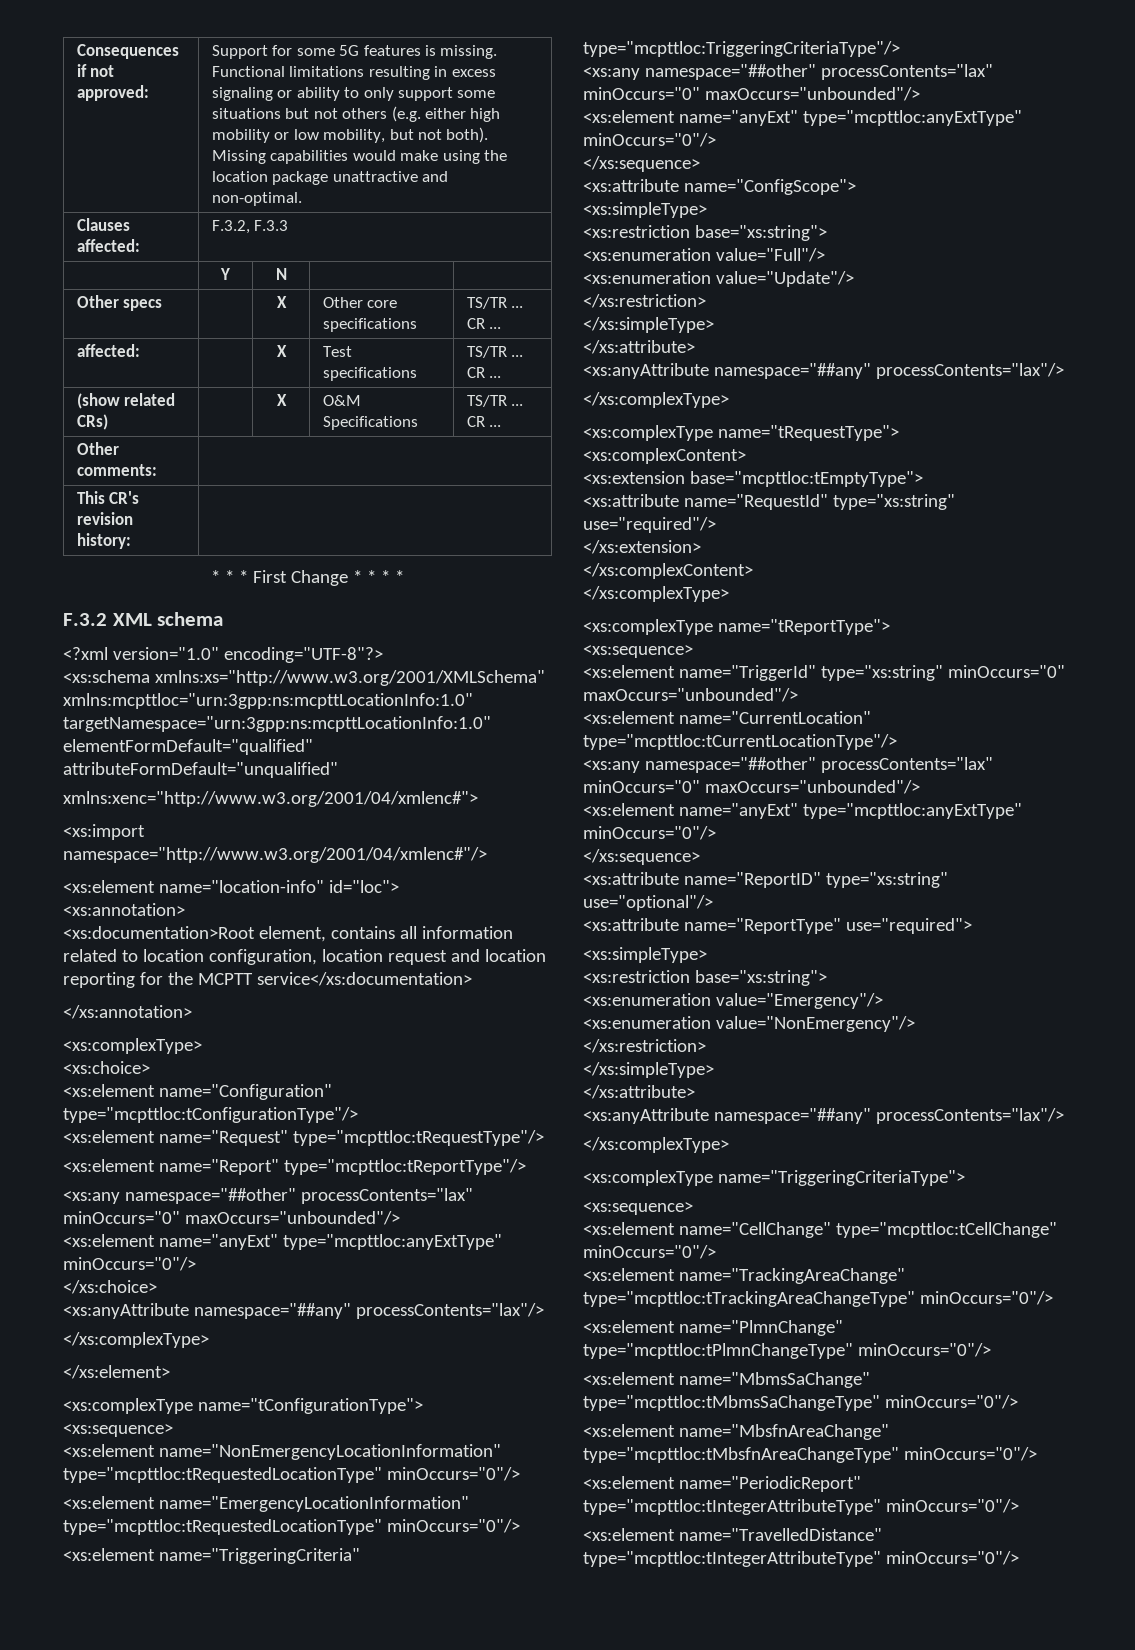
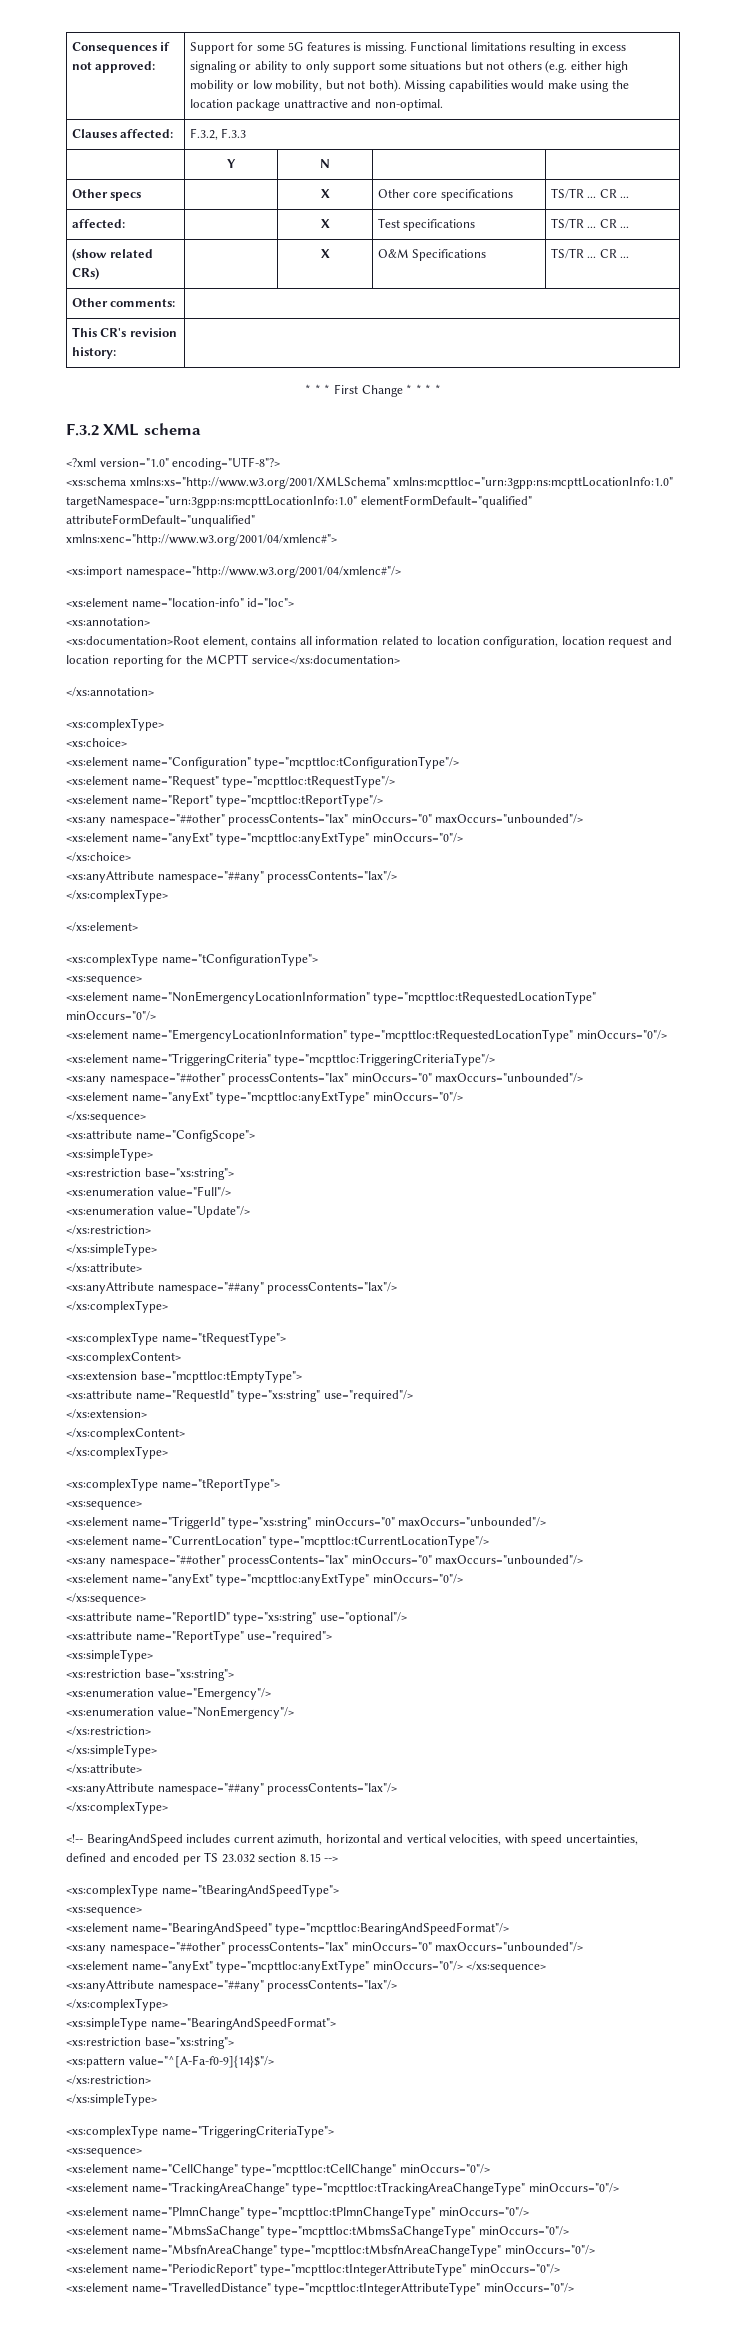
+ <!-- BearingAndSpeed includes current azimuth, horizontal and vertical velocities, with speed uncertainties, defined and encoded per TS 23.032 section 8.15 -->
+ <xs:complexType name="tBearingAndSpeedType">
+ <xs:sequence>
+ <xs:element name="BearingAndSpeed" type="mcpttloc:BearingAndSpeedFormat"/>
+ <xs:any namespace="##other" processContents="lax" minOccurs="0" maxOccurs="unbounded"/>
+ <xs:element name="anyExt" type="mcpttloc:anyExtType" minOccurs="0"/> </xs:sequence>
+ <xs:anyAttribute namespace="##any" processContents="lax"/>
+ </xs:complexType>
+ <xs:simpleType name="BearingAndSpeedFormat">
+ <xs:restriction base="xs:string">
+ <xs:pattern value="^[A-Fa-f0-9]{14}$"/>
+ </xs:restriction>
+ </xs:simpleType>

